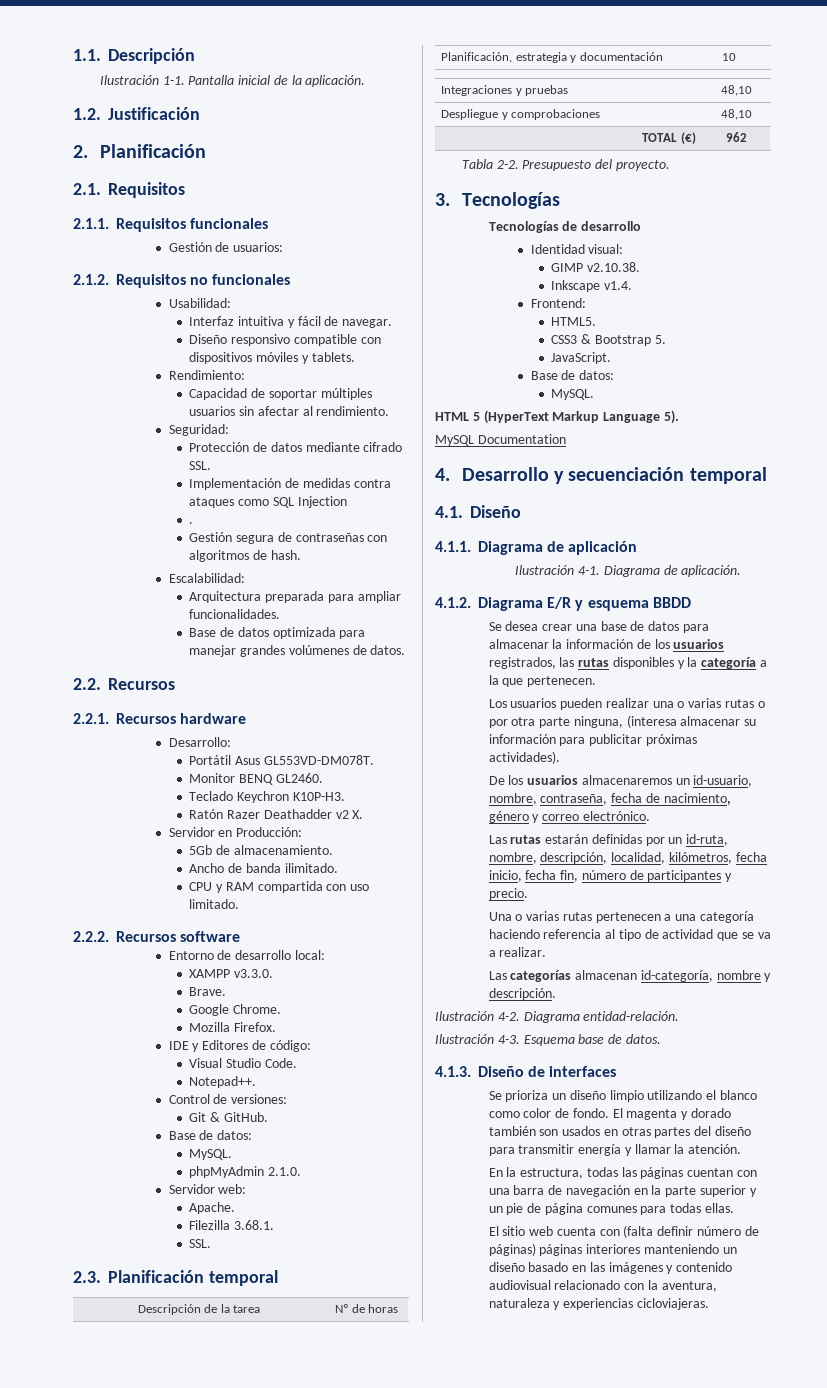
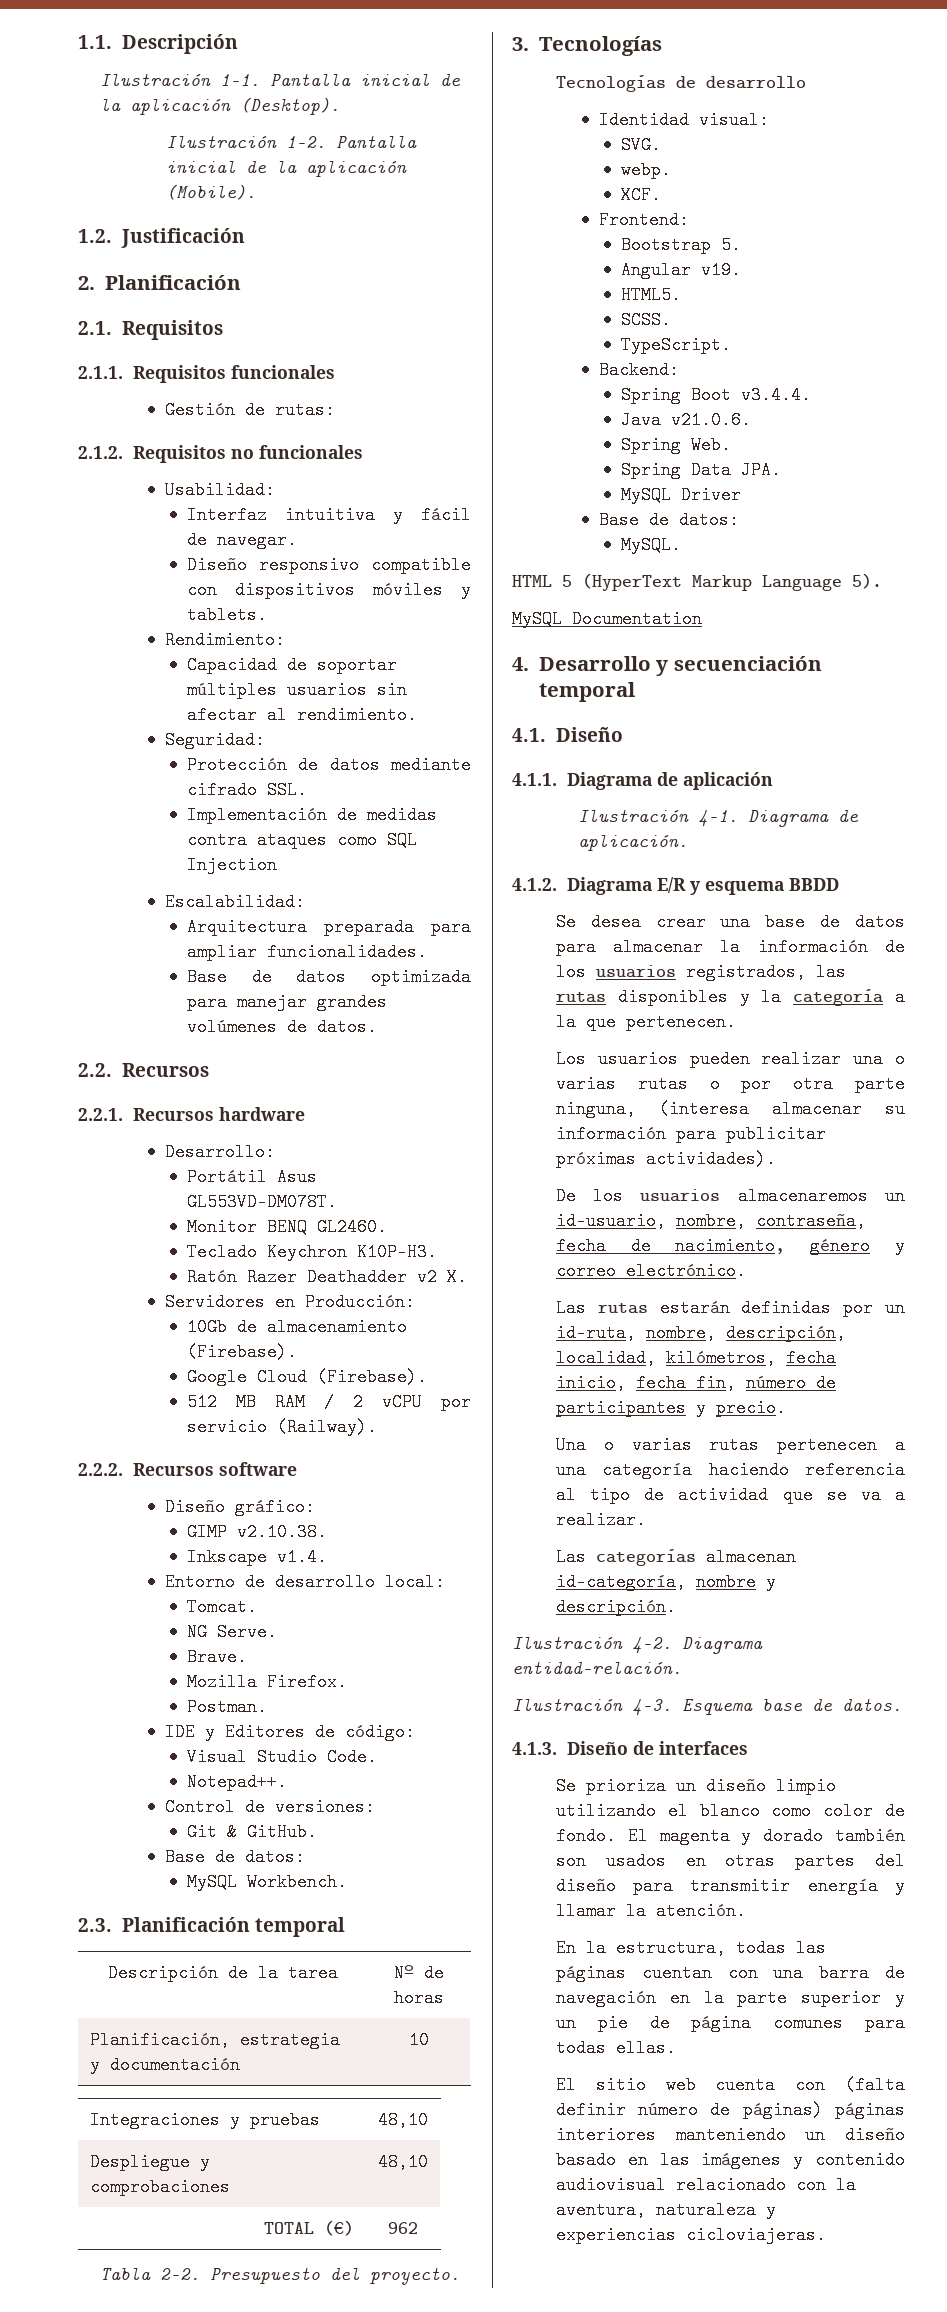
- Pantalla inicial de la aplicación.
+ Pantalla inicial de la aplicación (Desktop).
+ Ilustración 1-2. Pantalla inicial de la aplicación (Mobile).
- Gestión de usuarios:
+ Gestión de rutas:
- .
- Gestión segura de contraseñas con algoritmos de hash.
- Servidor en Producción:
+ Servidores en Producción:
- 5Gb de almacenamiento.
- Ancho de banda ilimitado.
- CPU y RAM compartida con uso limitado.
+ 10Gb de almacenamiento (Firebase).
+ Google Cloud (Firebase).
+ 512 MB RAM / 2 vCPU por servicio (Railway).
  2.2.2. Recursos software
+ Diseño gráfico:
+ GIMP v2.10.38.
+ Inkscape v1.4.
- XAMPP v3.3.0.
+ Tomcat.
+ NG Serve.
- Google Chrome.
+ Postman.
  Git & GitHub.
  Base de datos:
- MySQL.
- phpMyAdmin 2.1.0.
- Servidor web:
- Apache.
- Filezilla 3.68.1.
- SSL.
+ MySQL Workbench.
- GIMP v2.10.38.
- Inkscape v1.4.
+ SVG.
+ webp.
+ XCF.
  Frontend:
+ Bootstrap 5.
+ Angular v19.
  HTML5.
- CSS3 & Bootstrap 5.
- JavaScript.
+ SCSS.
+ TypeScript.
+ Backend:
+ Spring Boot v3.4.4.
+ Java v21.0.6.
+ Spring Web.
+ Spring Data JPA.
+ MySQL Driver

